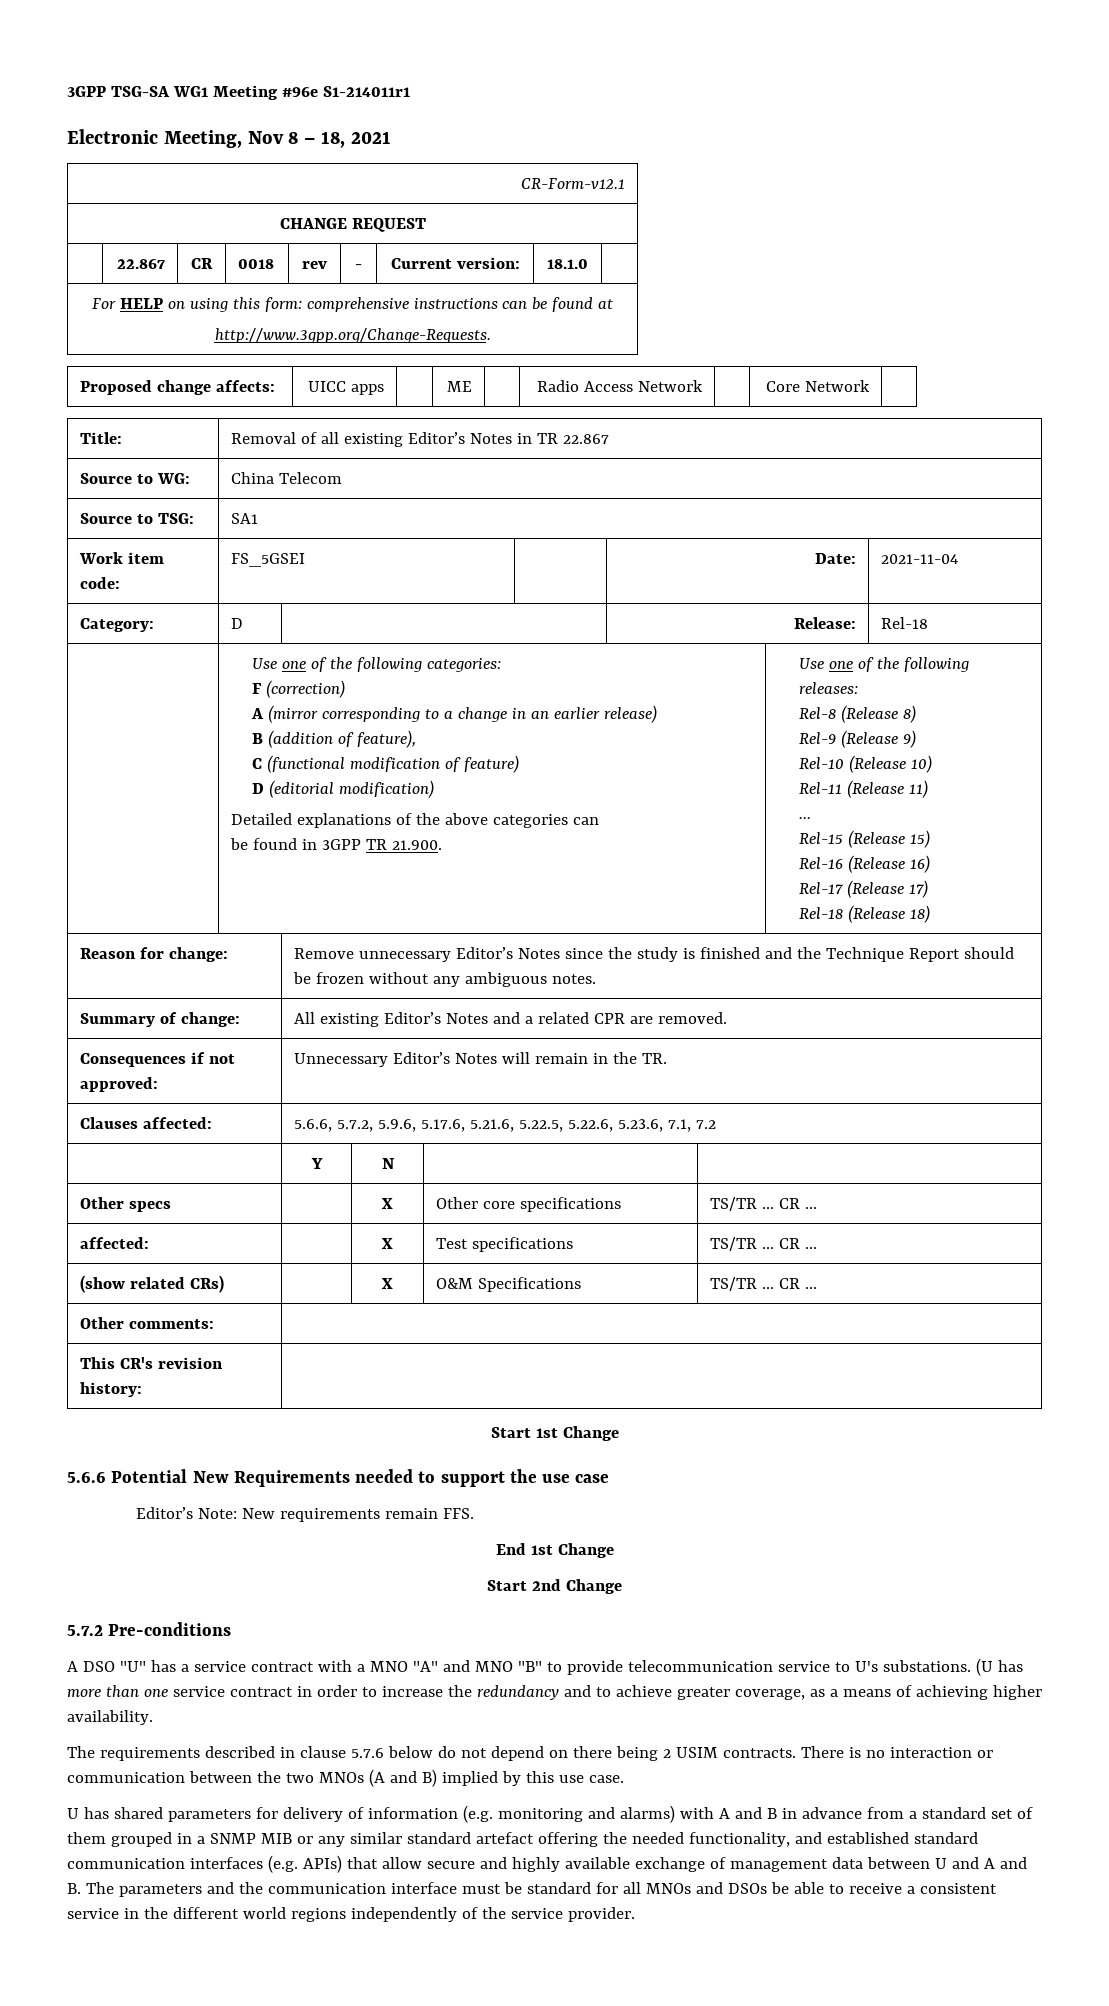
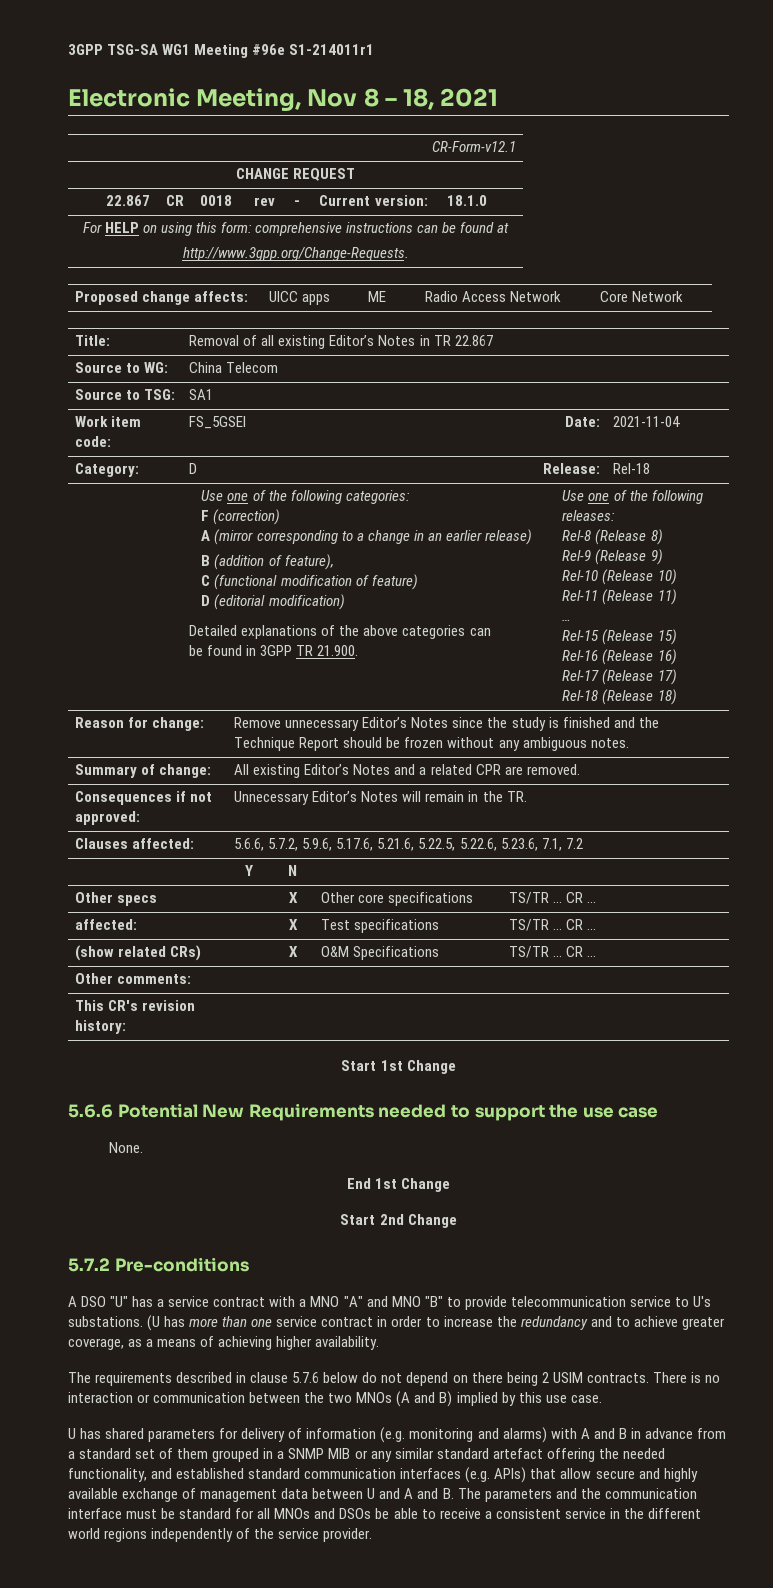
- Editor’s Note: New requirements remain FFS.
+ None.

